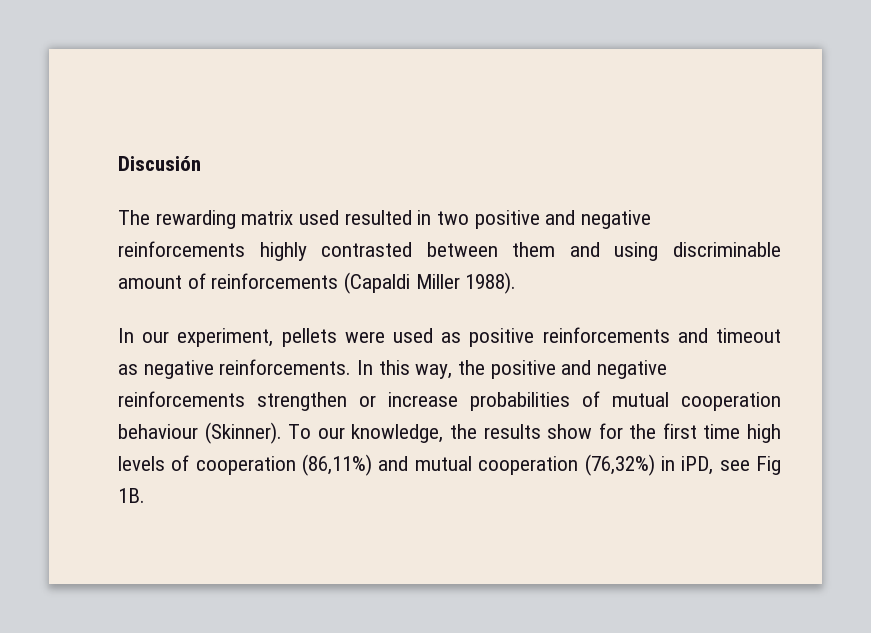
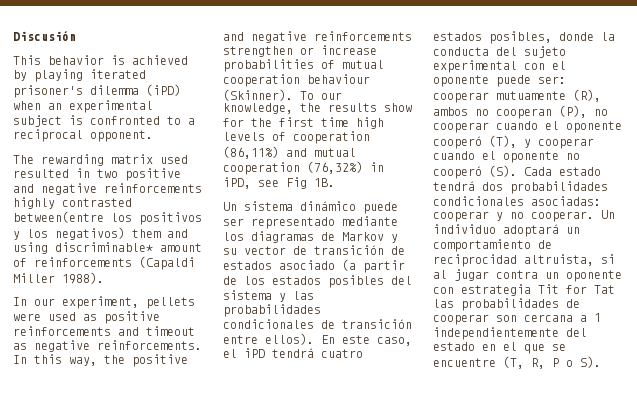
+ This behavior is achieved by playing iterated prisoner's dilemma (iPD) when an experimental subject is confronted to a reciprocal opponent.
- The rewarding matrix used resulted in two positive and negative reinforcements highly contrasted between them and using discriminable amount of reinforcements (Capaldi Miller 1988).
+ The rewarding matrix used resulted in two positive and negative reinforcements highly contrasted between(entre los positivos y los negativos) them and using discriminable* amount of reinforcements (Capaldi Miller 1988).
+ Un sistema dinámico puede ser representado mediante los diagramas de Markov y su vector de transición de estados asociado (a partir de los estados posibles del sistema y las probabilidades condicionales de transición entre ellos). En este caso, el iPD tendrá cuatro estados posibles, donde la conducta del sujeto experimental con el oponente puede ser: cooperar mutuamente (R), ambos no cooperan (P), no cooperar cuando el oponente cooperó (T), y cooperar cuando el oponente no cooperó (S). Cada estado tendrá dos probabilidades condicionales asociadas: cooperar y no cooperar. Un individuo adoptará un comportamiento de reciprocidad altruista, si al jugar contra un oponente con estrategia Tit for Tat las probabilidades de cooperar son cercana a 1 independientemente del estado en el que se encuentre (T, R, P o S).

